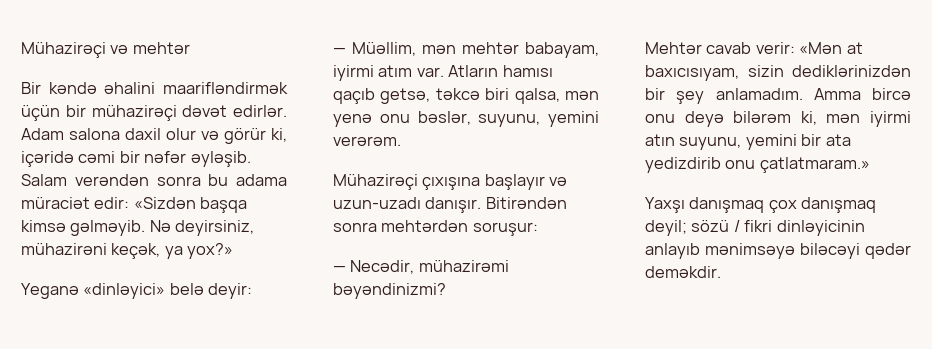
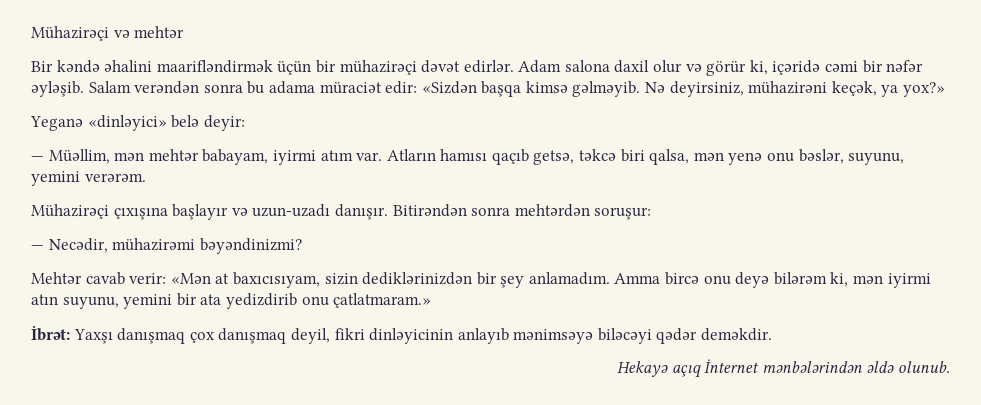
- Yaxşı danışmaq çox danışmaq deyil; sözü / fikri dinləyicinin anlayıb mənimsəyə biləcəyi qədər deməkdir.
+ İbrət: Yaxşı danışmaq çox danışmaq deyil, fikri dinləyicinin anlayıb mənimsəyə biləcəyi qədər deməkdir.
+ Hekayə açıq İnternet mənbələrindən əldə olunub.

